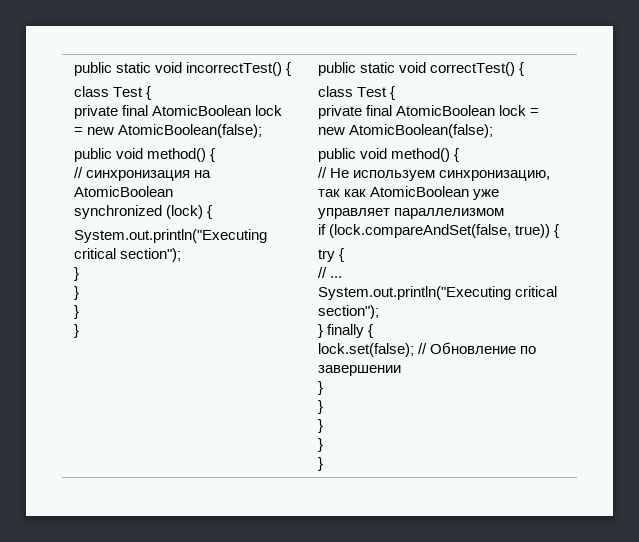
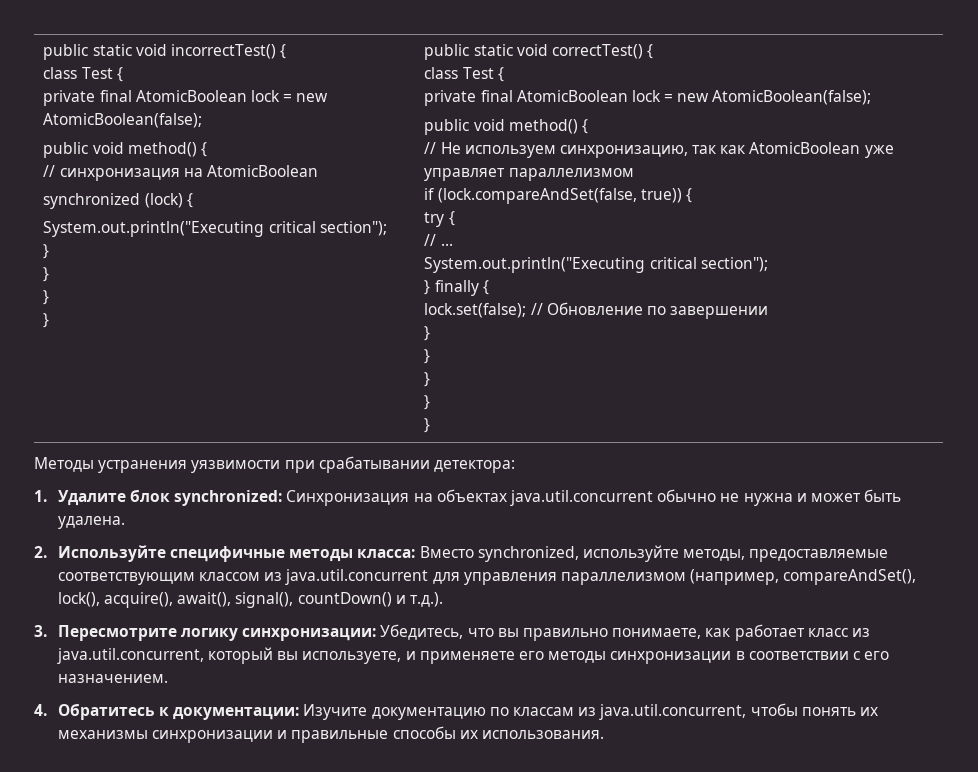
+ Методы устранения уязвимости при срабатывании детектора:
+ 1. Удалите блок synchronized: Синхронизация на объектах java.util.concurrent обычно не нужна и может быть удалена.
+ 2. Используйте специфичные методы класса: Вместо synchronized, используйте методы, предоставляемые соответствующим классом из java.util.concurrent для управления параллелизмом (например, compareAndSet(), lock(), acquire(), await(), signal(), countDown() и т.д.).
+ 3. Пересмотрите логику синхронизации: Убедитесь, что вы правильно понимаете, как работает класс из java.util.concurrent, который вы используете, и применяете его методы синхронизации в соответствии с его назначением.
+ 4. Обратитесь к документации: Изучите документацию по классам из java.util.concurrent, чтобы понять их механизмы синхронизации и правильные способы их использования.

